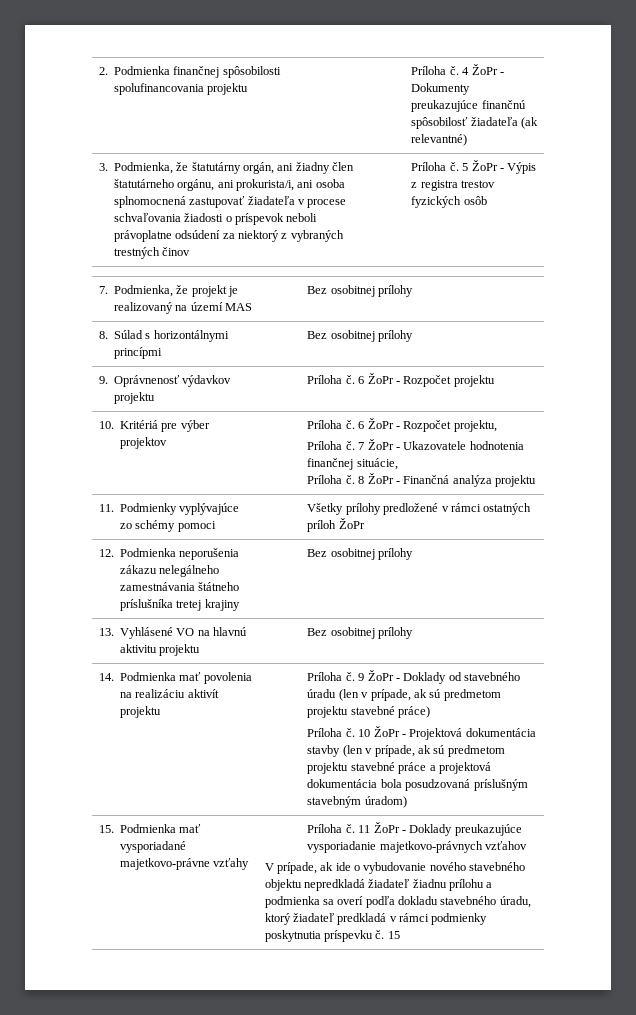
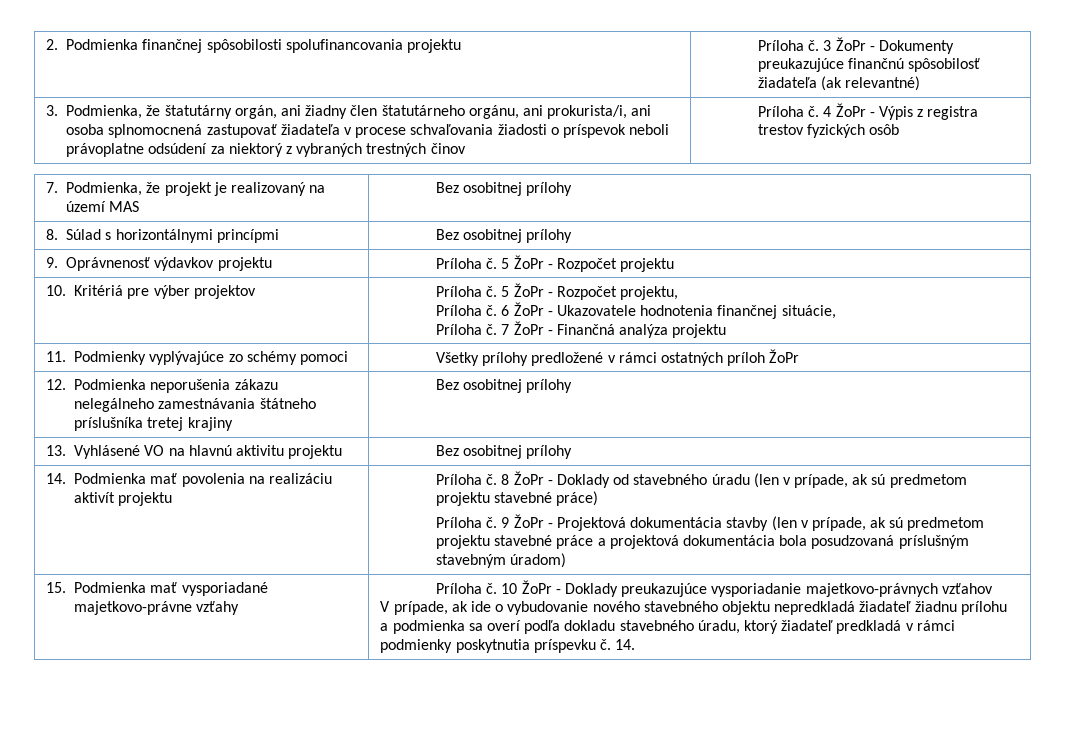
- 2. Podmienka finančnej spôsobilosti spolufinancovania projektu | Príloha č. 4 ŽoPr - Dokumenty preukazujúce finančnú spôsobilosť žiadateľa (ak relevantné)
+ 2. Podmienka finančnej spôsobilosti spolufinancovania projektu | Príloha č. 3 ŽoPr - Dokumenty preukazujúce finančnú spôsobilosť žiadateľa (ak relevantné)
- 5 ŽoPr - Výpis z registra trestov fyzických osôb
+ 4 ŽoPr - Výpis z registra trestov fyzických osôb
- 9. Oprávnenosť výdavkov projektu | Príloha č. 6 ŽoPr - Rozpočet projektu
+ 9. Oprávnenosť výdavkov projektu | Príloha č. 5 ŽoPr - Rozpočet projektu
- 10. Kritériá pre výber projektov | Príloha č. 6 ŽoPr - Rozpočet projektu,
- Príloha č. 7 ŽoPr - Ukazovatele hodnotenia finančnej situácie,
- Príloha č. 8 ŽoPr - Finančná analýza projektu
+ 10. Kritériá pre výber projektov | Príloha č. 5 ŽoPr - Rozpočet projektu,
+ Príloha č. 6 ŽoPr - Ukazovatele hodnotenia finančnej situácie,
+ Príloha č. 7 ŽoPr - Finančná analýza projektu
- 9 ŽoPr - Doklady od stavebného úradu (len v prípade, ak sú predmetom projektu stavebné práce)
+ 8 ŽoPr - Doklady od stavebného úradu (len v prípade, ak sú predmetom projektu stavebné práce)
- 10 ŽoPr - Projektová dokumentácia stavby (len v prípade, ak sú predmetom projektu stavebné práce a projektová dokumentácia bola posudzovaná príslušným stavebným úradom)
+ 9 ŽoPr - Projektová dokumentácia stavby (len v prípade, ak sú predmetom projektu stavebné práce a projektová dokumentácia bola posudzovaná príslušným stavebným úradom)
- 11 ŽoPr - Doklady preukazujúce vysporiadanie majetkovo-právnych vzťahov
+ 10 ŽoPr - Doklady preukazujúce vysporiadanie majetkovo-právnych vzťahov
- V prípade, ak ide o vybudovanie nového stavebného objektu nepredkladá žiadateľ žiadnu prílohu a podmienka sa overí podľa dokladu stavebného úradu, ktorý žiadateľ predkladá v rámci podmienky poskytnutia príspevku č. 15
+ V prípade, ak ide o vybudovanie nového stavebného objektu nepredkladá žiadateľ žiadnu prílohu a podmienka sa overí podľa dokladu stavebného úradu, ktorý žiadateľ predkladá v rámci podmienky poskytnutia príspevku č. 14.

